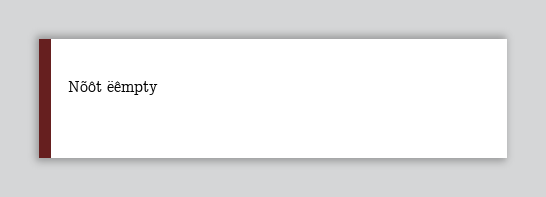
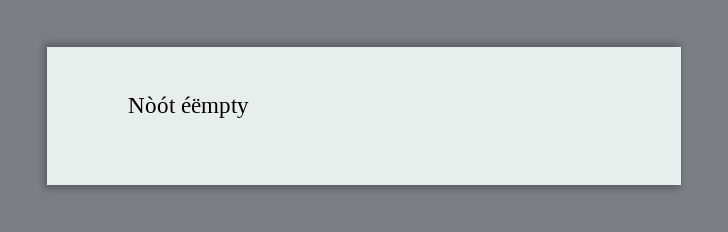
- Nõôt ëêmpty
+ Nòót éëmpty

